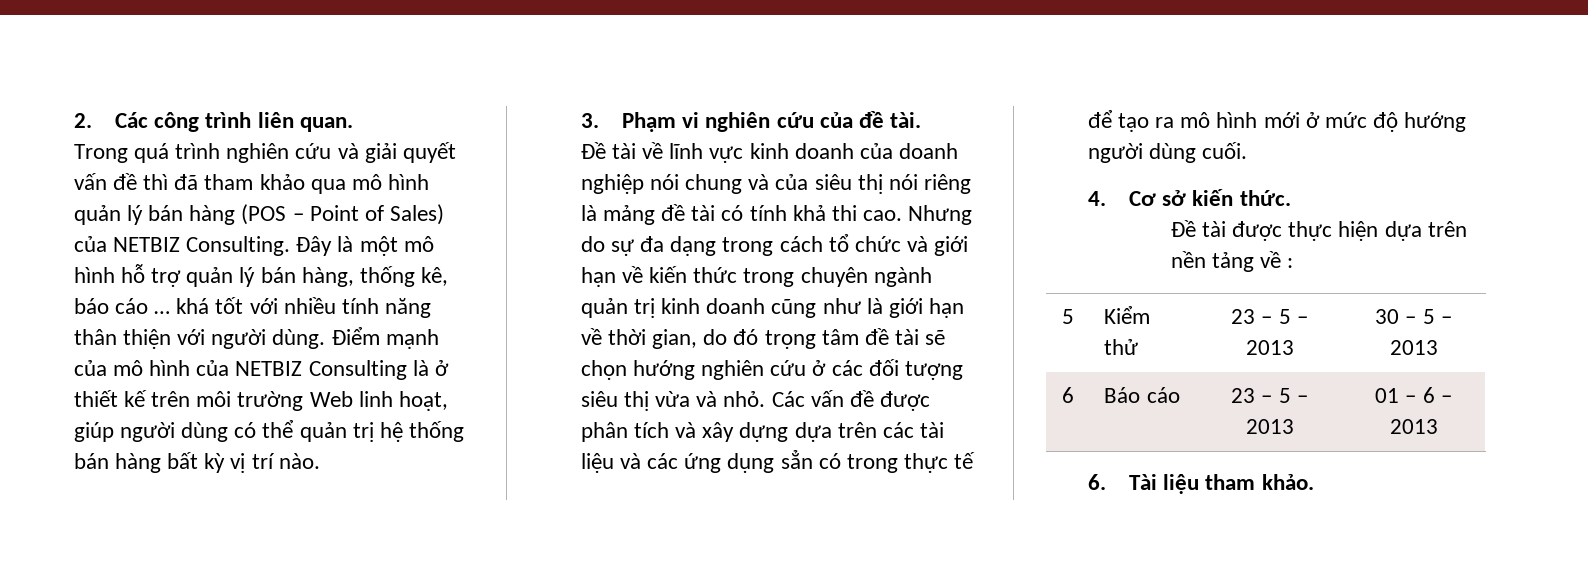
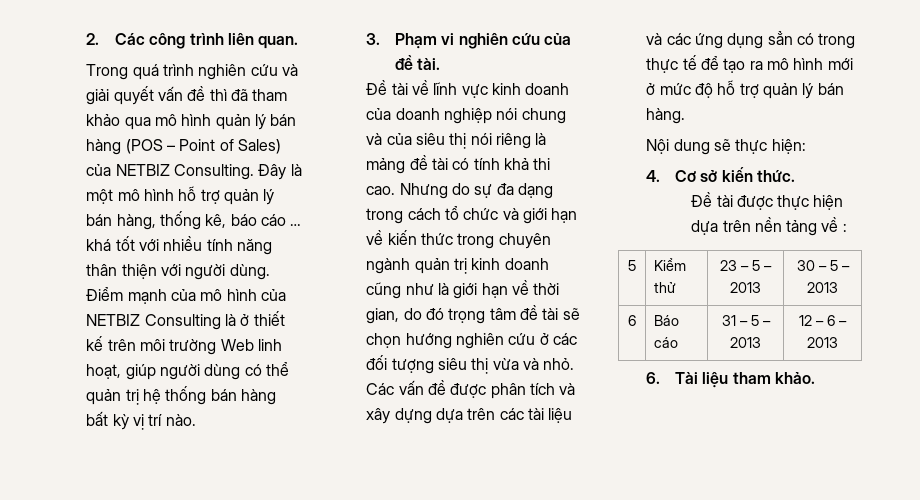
- Các vấn đề được phân tích và xây dựng dựa trên các tài liệu và các ứng dụng sẳn có trong thực tế để tạo ra mô hình mới ở mức độ hướng người dùng cuối.
+ Các vấn đề được phân tích và xây dựng dựa trên các tài liệu và các ứng dụng sẳn có trong thực tế để tạo ra mô hình mới ở mức độ hỗ trợ quản lý bán hàng.
+ Nội dung sẽ thực hiện:
- 6 | Báo cáo | 23 – 5 – 2013 | 01 – 6 – 2013
+ 6 | Báo cáo | 31 – 5 – 2013 | 12 – 6 – 2013

